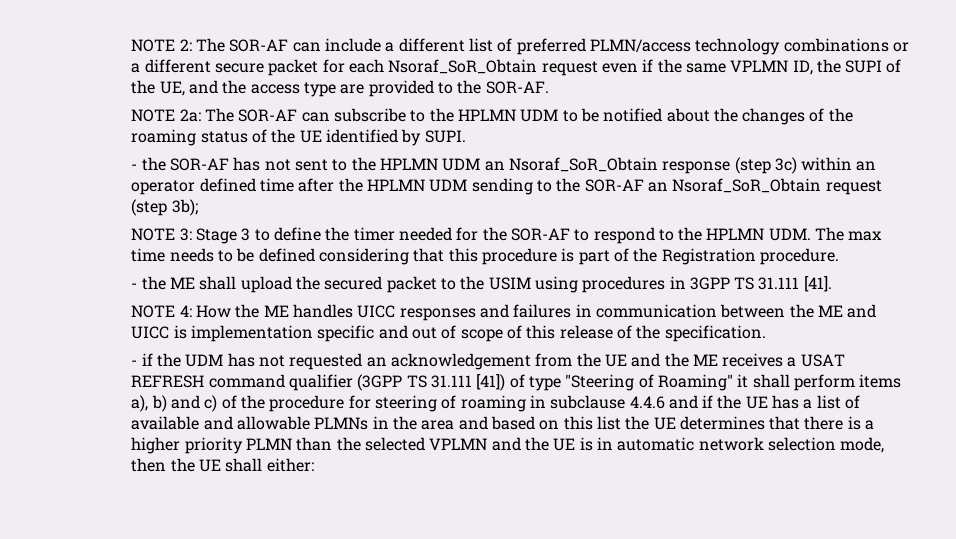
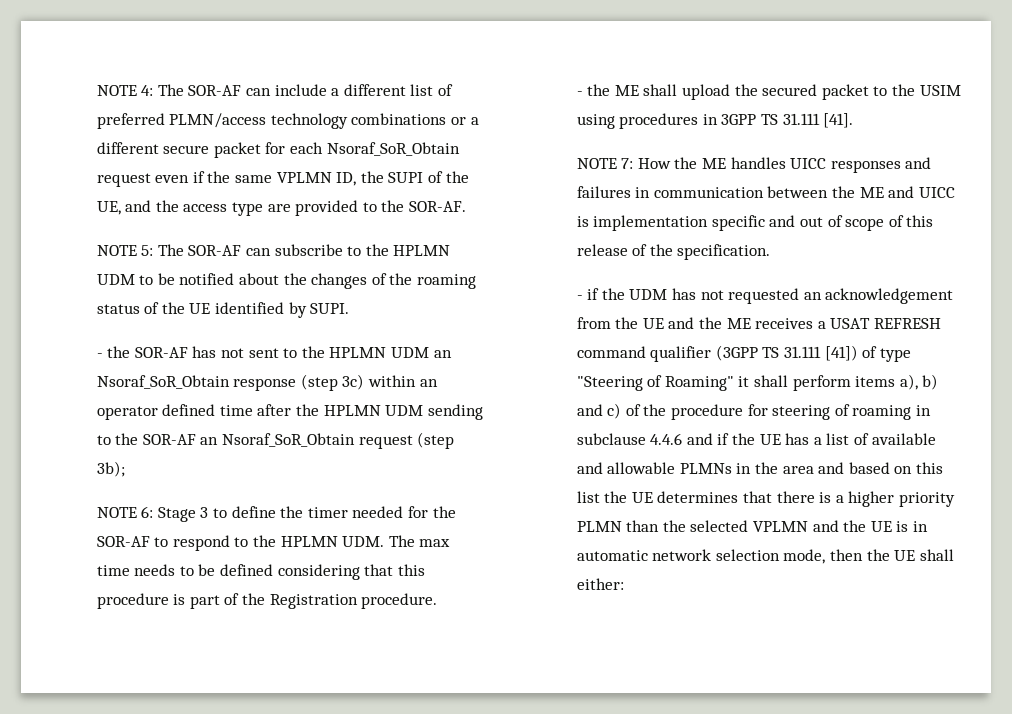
- NOTE 2: The SOR-AF can include a different list of preferred PLMN/access technology combinations or a different secure packet for each Nsoraf_SoR_Obtain request even if the same VPLMN ID, the SUPI of the UE, and the access type are provided to the SOR-AF.
+ NOTE 4: The SOR-AF can include a different list of preferred PLMN/access technology combinations or a different secure packet for each Nsoraf_SoR_Obtain request even if the same VPLMN ID, the SUPI of the UE, and the access type are provided to the SOR-AF.
- NOTE 2a: The SOR-AF can subscribe to the HPLMN UDM to be notified about the changes of the roaming status of the UE identified by SUPI.
+ NOTE 5: The SOR-AF can subscribe to the HPLMN UDM to be notified about the changes of the roaming status of the UE identified by SUPI.
- NOTE 3: Stage 3 to define the timer needed for the SOR-AF to respond to the HPLMN UDM. The max time needs to be defined considering that this procedure is part of the Registration procedure.
+ NOTE 6: Stage 3 to define the timer needed for the SOR-AF to respond to the HPLMN UDM. The max time needs to be defined considering that this procedure is part of the Registration procedure.
- NOTE 4: How the ME handles UICC responses and failures in communication between the ME and UICC is implementation specific and out of scope of this release of the specification.
+ NOTE 7: How the ME handles UICC responses and failures in communication between the ME and UICC is implementation specific and out of scope of this release of the specification.

